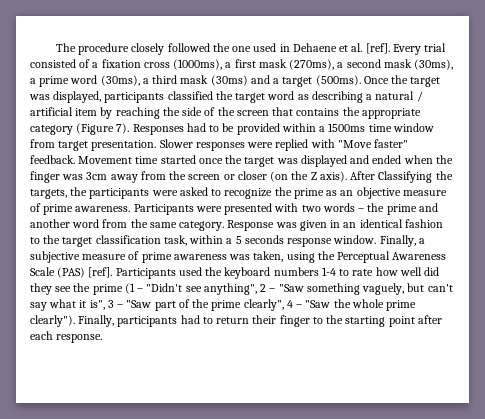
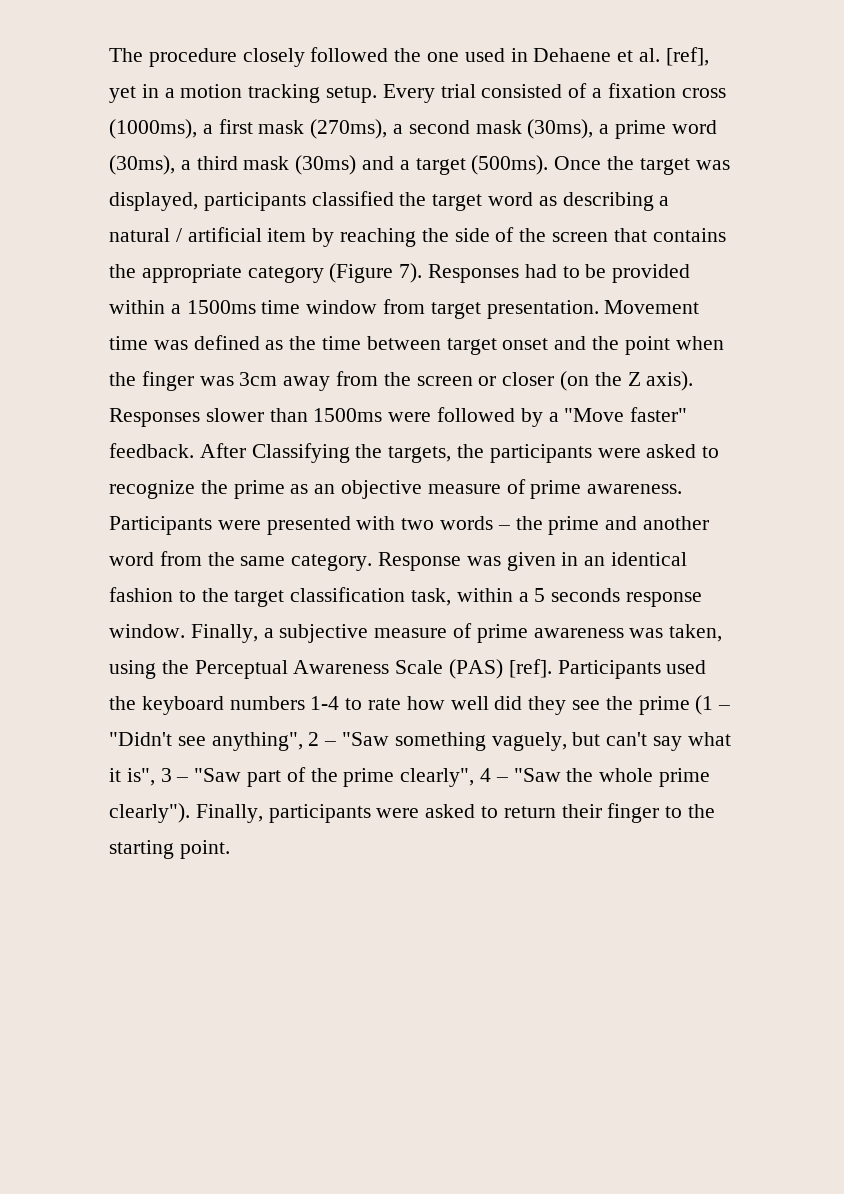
- The procedure closely followed the one used in Dehaene et al. [ref].
+ The procedure closely followed the one used in Dehaene et al. [ref], yet in a motion tracking setup.
- Slower responses were replied with "Move faster" feedback. Movement time started once the target was displayed and ended when the finger was 3cm away from the screen or closer (on the Z axis).
+ Movement time was defined as the time between target onset and the point when the finger was 3cm away from the screen or closer (on the Z axis).
+ Responses slower than 1500ms were followed by a "Move faster" feedback.
- Finally, participants had to return their finger to the starting point after each response.
+ Finally, participants were asked to return their finger to the starting point.

